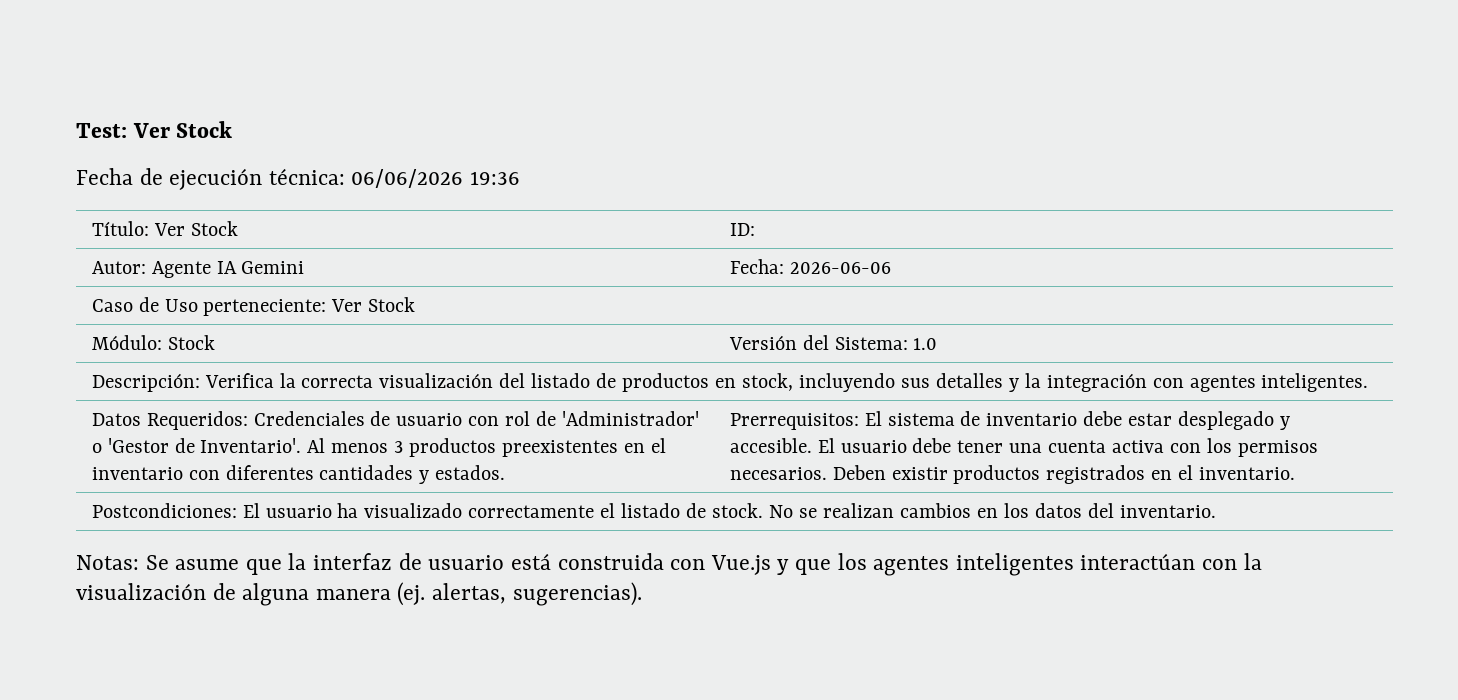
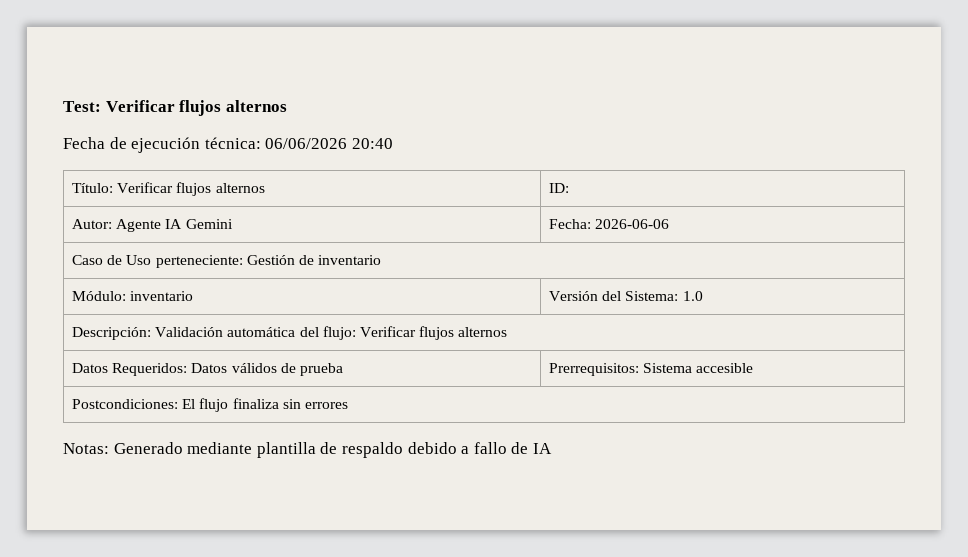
- Test: Ver Stock
+ Test: Verificar flujos alternos
- Fecha de ejecución técnica: 06/06/2026 19:36
+ Fecha de ejecución técnica: 06/06/2026 20:40
- Título: Ver Stock | ID:
+ Título: Verificar flujos alternos | ID:
- Caso de Uso perteneciente: Ver Stock
+ Caso de Uso perteneciente: Gestión de inventario
- Módulo: Stock | Versión del Sistema: 1.0
+ Módulo: inventario | Versión del Sistema: 1.0
- Descripción: Verifica la correcta visualización del listado de productos en stock, incluyendo sus detalles y la integración con agentes inteligentes.
- Datos Requeridos: Credenciales de usuario con rol de 'Administrador' o 'Gestor de Inventario'. Al menos 3 productos preexistentes en el inventario con diferentes cantidades y estados. | Prerrequisitos: El sistema de inventario debe estar desplegado y accesible. El usuario debe tener una cuenta activa con los permisos necesarios. Deben existir productos registrados en el inventario.
- Postcondiciones: El usuario ha visualizado correctamente el listado de stock. No se realizan cambios en los datos del inventario.
- Notas: Se asume que la interfaz de usuario está construida con Vue.js y que los agentes inteligentes interactúan con la visualización de alguna manera (ej. alertas, sugerencias).
+ Descripción: Validación automática del flujo: Verificar flujos alternos
+ Datos Requeridos: Datos válidos de prueba | Prerrequisitos: Sistema accesible
+ Postcondiciones: El flujo finaliza sin errores
+ Notas: Generado mediante plantilla de respaldo debido a fallo de IA

